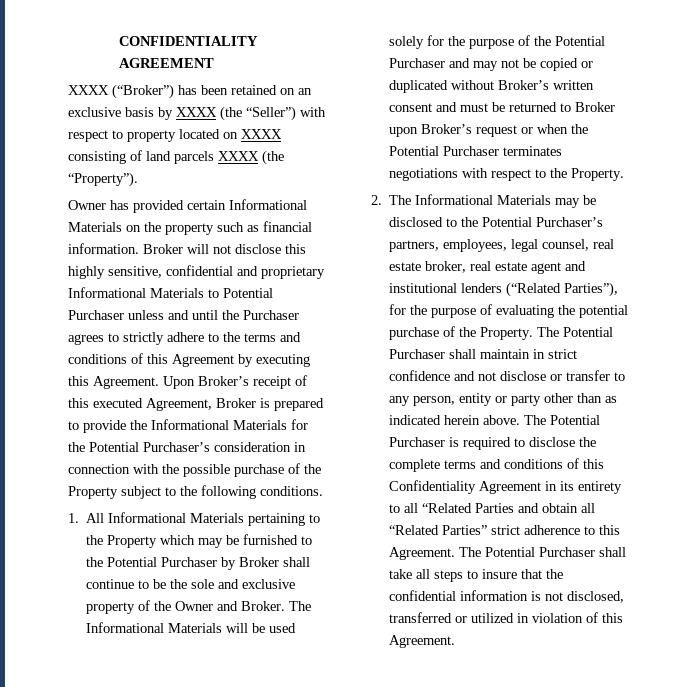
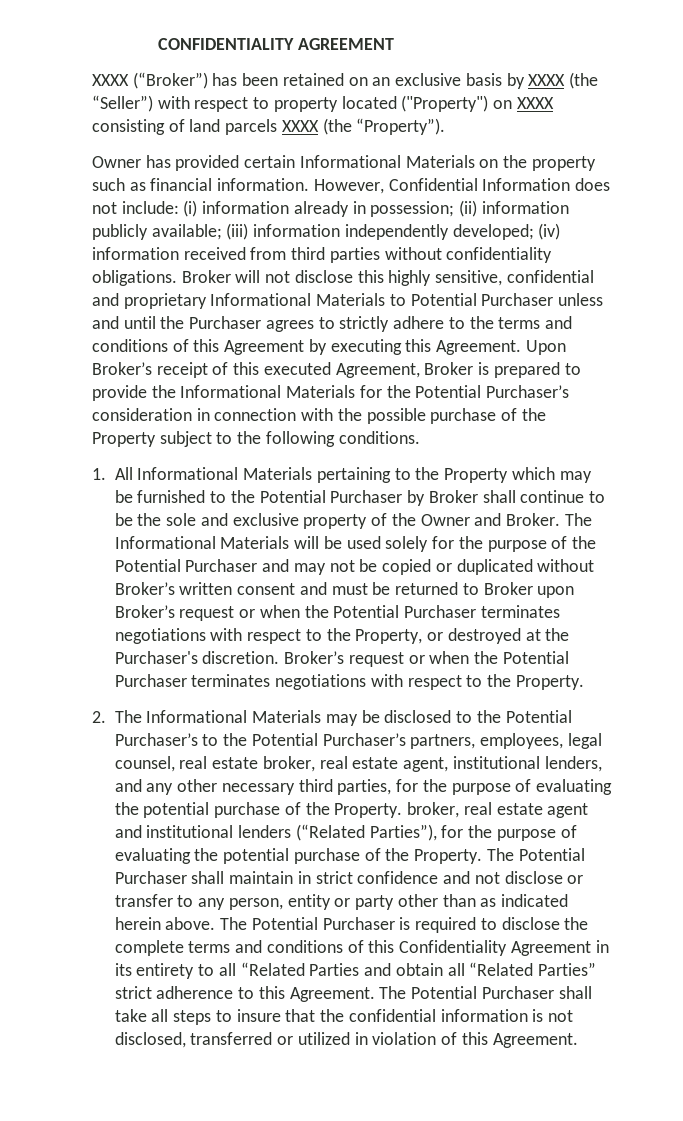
- XXXX (“Broker”) has been retained on an exclusive basis by XXXX (the “Seller”) with respect to property located on XXXX consisting of land parcels XXXX (the “Property”).
+ XXXX (“Broker”) has been retained on an exclusive basis by XXXX (the “Seller”) with respect to property located ("Property") on XXXX consisting of land parcels XXXX (the “Property”).
+ However, Confidential Information does not include: (i) information already in possession; (ii) information publicly available; (iii) information independently developed; (iv) information received from third parties without confidentiality obligations.
- The Informational Materials will be used solely for the purpose of the Potential Purchaser and may not be copied or duplicated without Broker’s written consent and must be returned to Broker upon Broker’s request or when the Potential Purchaser terminates negotiations with respect to the Property.
+ The Informational Materials will be used solely for the purpose of the Potential Purchaser and may not be copied or duplicated without Broker’s written consent and must be returned to Broker upon Broker’s request or when the Potential Purchaser terminates negotiations with respect to the Property, or destroyed at the Purchaser's discretion. Broker’s request or when the Potential Purchaser terminates negotiations with respect to the Property.
- 2. The Informational Materials may be disclosed to the Potential Purchaser’s partners, employees, legal counsel, real estate broker, real estate agent and institutional lenders (“Related Parties”), for the purpose of evaluating the potential purchase of the Property.
+ 2. The Informational Materials may be disclosed to the Potential Purchaser’s to the Potential Purchaser’s partners, employees, legal counsel, real estate broker, real estate agent, institutional lenders, and any other necessary third parties, for the purpose of evaluating the potential purchase of the Property. broker, real estate agent and institutional lenders (“Related Parties”), for the purpose of evaluating the potential purchase of the Property.

